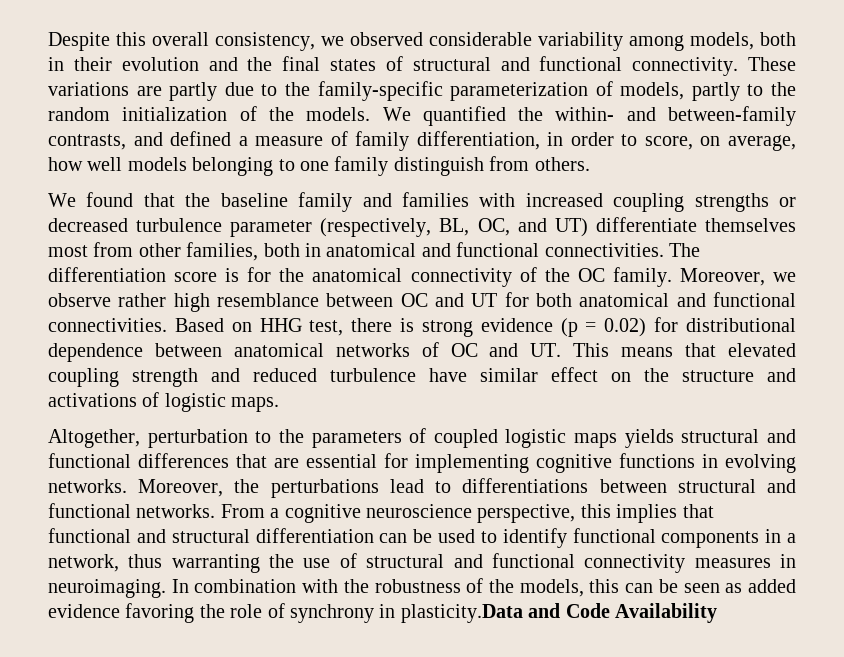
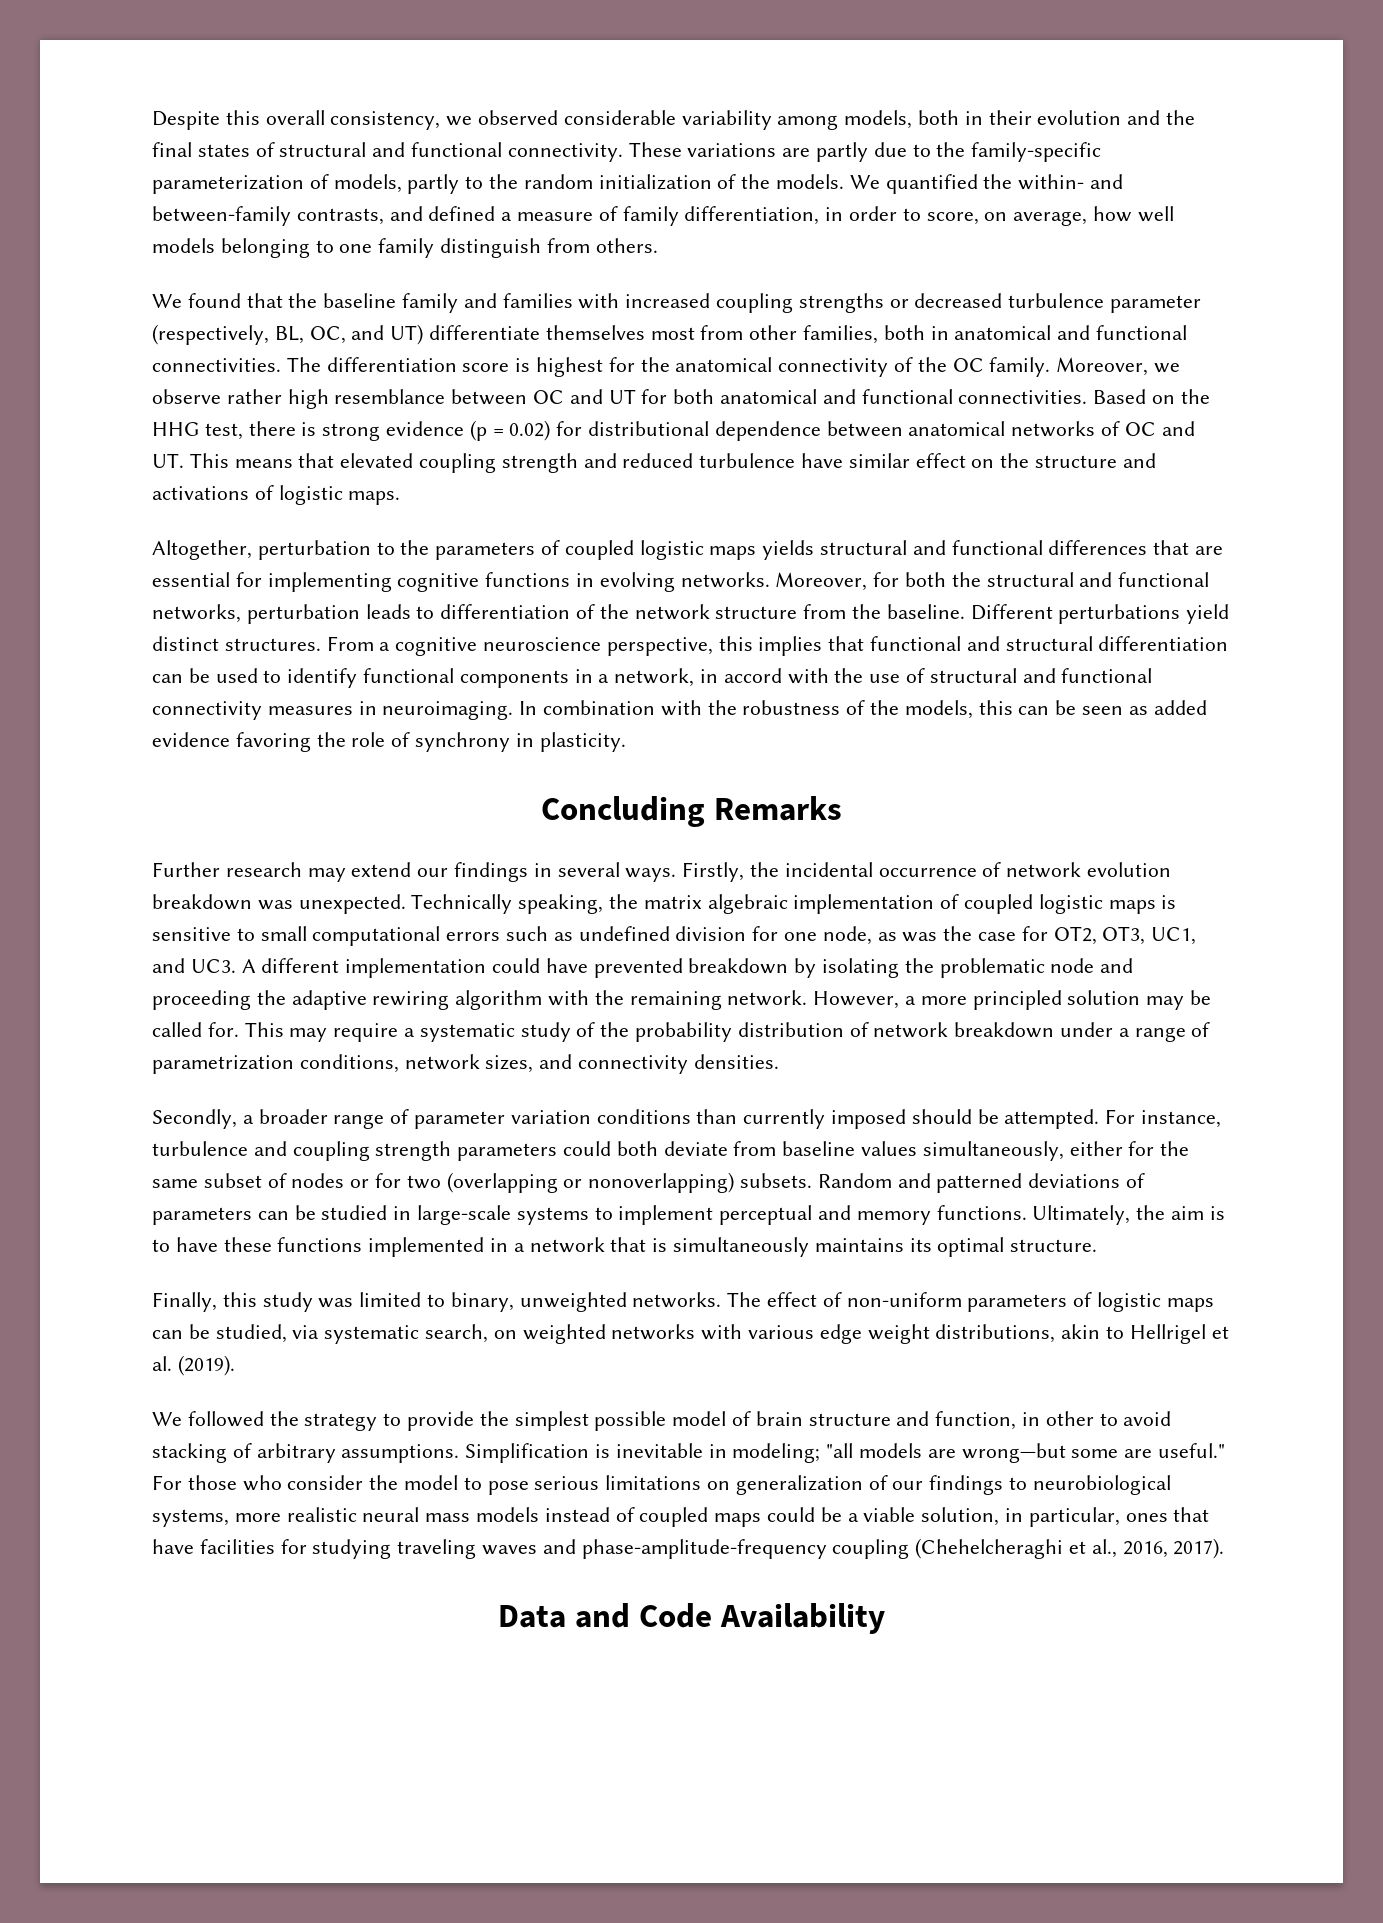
- The differentiation score is for the anatomical connectivity of the OC family.
+ The differentiation score is highest for the anatomical connectivity of the OC family.
- Based on HHG test, there is strong evidence (p = 0.02) for distributional dependence between anatomical networks of OC and UT. This means that elevated coupling strength and reduced turbulence have similar effect on the structure and activations of logistic maps.
+ Based on the HHG test, there is strong evidence (p = 0.02) for distributional dependence between anatomical networks of OC and UT. This means that elevated coupling strength and reduced turbulence have similar effect on the structure and activations of logistic maps.
- Moreover, the perturbations lead to differentiations between structural and functional networks.
+ Moreover, for both the structural and functional networks, perturbation leads to differentiation of the network structure from the baseline. Different perturbations yield distinct structures.
- From a cognitive neuroscience perspective, this implies that functional and structural differentiation can be used to identify functional components in a network, thus warranting the use of structural and functional connectivity measures in neuroimaging.
+ From a cognitive neuroscience perspective, this implies that functional and structural differentiation can be used to identify functional components in a network, in accord with the use of structural and functional connectivity measures in neuroimaging.
- In combination with the robustness of the models, this can be seen as added evidence favoring the role of synchrony in plasticity.Data and Code Availability
+ In combination with the robustness of the models, this can be seen as added evidence favoring the role of synchrony in plasticity.
+ Concluding Remarks
+ Further research may extend our findings in several ways. Firstly, the incidental occurrence of network evolution breakdown was unexpected. Technically speaking, the matrix algebraic implementation of coupled logistic maps is sensitive to small computational errors such as undefined division for one node, as was the case for OT2, OT3, UC1, and UC3. A different implementation could have prevented breakdown by isolating the problematic node and proceeding the adaptive rewiring algorithm with the remaining network. However, a more principled solution may be called for. This may require a systematic study of the probability distribution of network breakdown under a range of parametrization conditions, network sizes, and connectivity densities.
+ Secondly, a broader range of parameter variation conditions than currently imposed should be attempted. For instance, turbulence and coupling strength parameters could both deviate from baseline values simultaneously, either for the same subset of nodes or for two (overlapping or nonoverlapping) subsets. Random and patterned deviations of parameters can be studied in large-scale systems to implement perceptual and memory functions. Ultimately, the aim is to have these functions implemented in a network that is simultaneously maintains its optimal structure.
+ Finally, this study was limited to binary, unweighted networks. The effect of non-uniform parameters of logistic maps can be studied, via systematic search, on weighted networks with various edge weight distributions, akin to Hellrigel et al. (2019).
+ We followed the strategy to provide the simplest possible model of brain structure and function, in other to avoid stacking of arbitrary assumptions. Simplification is inevitable in modeling; "all models are wrong—but some are useful." For those who consider the model to pose serious limitations on generalization of our findings to neurobiological systems, more realistic neural mass models instead of coupled maps could be a viable solution, in particular, ones that have facilities for studying traveling waves and phase-amplitude-frequency coupling (Chehelcheraghi et al., 2016, 2017).
+ Data and Code Availability

